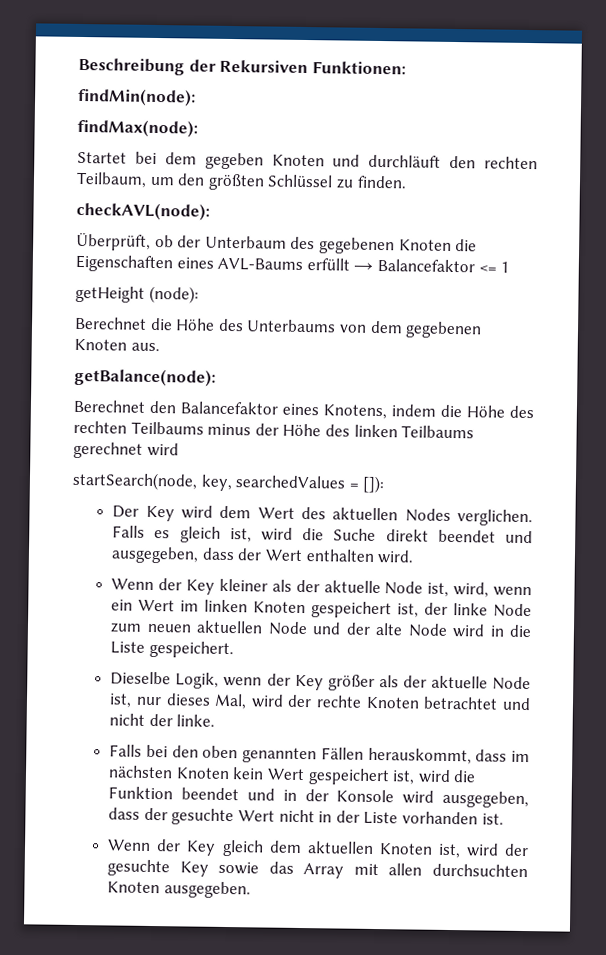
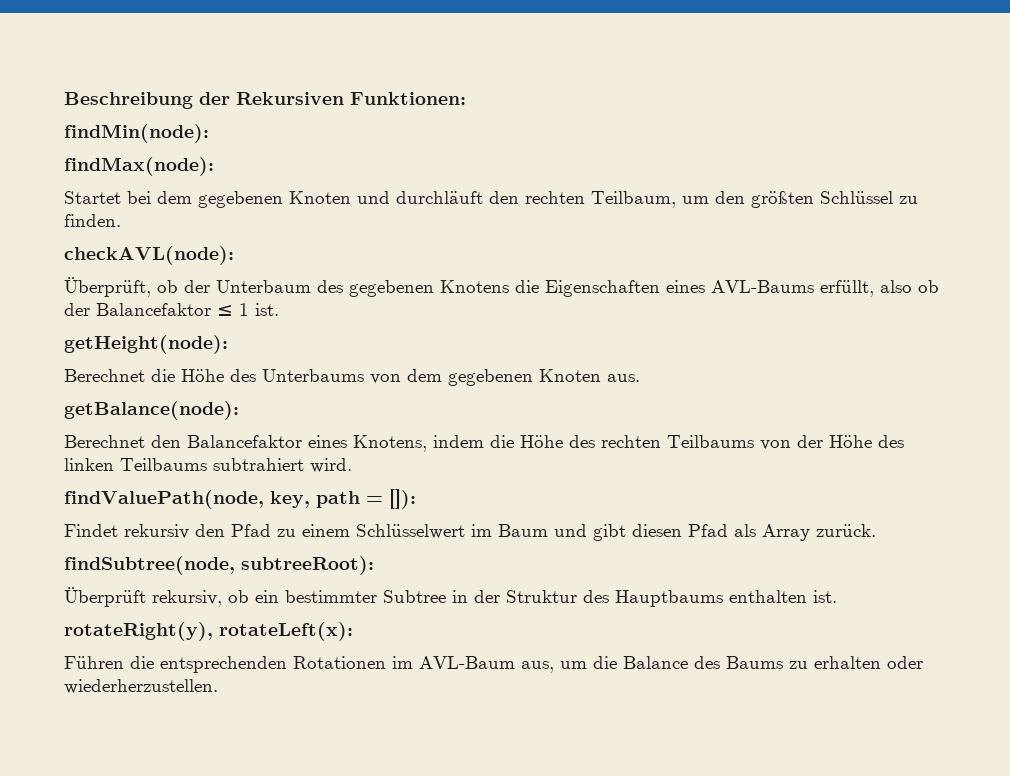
- Startet bei dem gegeben Knoten und durchläuft den rechten Teilbaum, um den größten Schlüssel zu finden.
+ Startet bei dem gegebenen Knoten und durchläuft den rechten Teilbaum, um den größten Schlüssel zu finden.
- Überprüft, ob der Unterbaum des gegebenen Knoten die Eigenschaften eines AVL-Baums erfüllt → Balancefaktor <= 1
- getHeight (node):
+ Überprüft, ob der Unterbaum des gegebenen Knotens die Eigenschaften eines AVL-Baums erfüllt, also ob der Balancefaktor ≤ 1 ist.
+ getHeight(node):
- Berechnet den Balancefaktor eines Knotens, indem die Höhe des rechten Teilbaums minus der Höhe des linken Teilbaums gerechnet wird
- startSearch(node, key, searchedValues = []):
- Der Key wird dem Wert des aktuellen Nodes verglichen. Falls es gleich ist, wird die Suche direkt beendet und ausgegeben, dass der Wert enthalten wird.
- Wenn der Key kleiner als der aktuelle Node ist, wird, wenn ein Wert im linken Knoten gespeichert ist, der linke Node zum neuen aktuellen Node und der alte Node wird in die Liste gespeichert.
- Dieselbe Logik, wenn der Key größer als der aktuelle Node ist, nur dieses Mal, wird der rechte Knoten betrachtet und nicht der linke.
- Falls bei den oben genannten Fällen herauskommt, dass im nächsten Knoten kein Wert gespeichert ist, wird die Funktion beendet und in der Konsole wird ausgegeben, dass der gesuchte Wert nicht in der Liste vorhanden ist.
- Wenn der Key gleich dem aktuellen Knoten ist, wird der gesuchte Key sowie das Array mit allen durchsuchten Knoten ausgegeben.
+ Berechnet den Balancefaktor eines Knotens, indem die Höhe des rechten Teilbaums von der Höhe des linken Teilbaums subtrahiert wird.
+ findValuePath(node, key, path = []):
+ Findet rekursiv den Pfad zu einem Schlüsselwert im Baum und gibt diesen Pfad als Array zurück.
+ findSubtree(node, subtreeRoot):
+ Überprüft rekursiv, ob ein bestimmter Subtree in der Struktur des Hauptbaums enthalten ist.
+ rotateRight(y), rotateLeft(x):
+ Führen die entsprechenden Rotationen im AVL-Baum aus, um die Balance des Baums zu erhalten oder wiederherzustellen.

